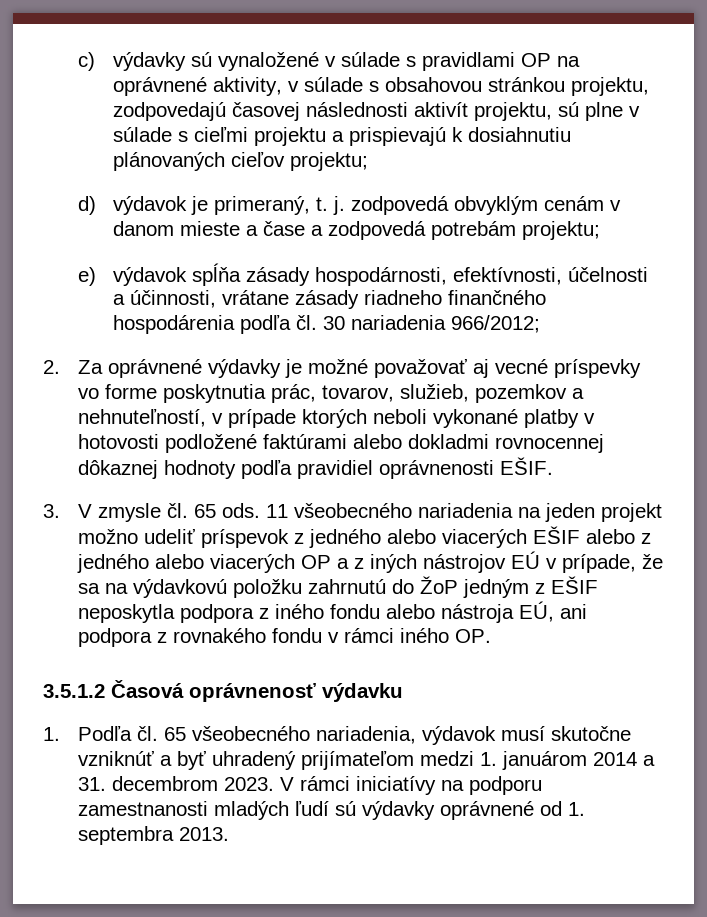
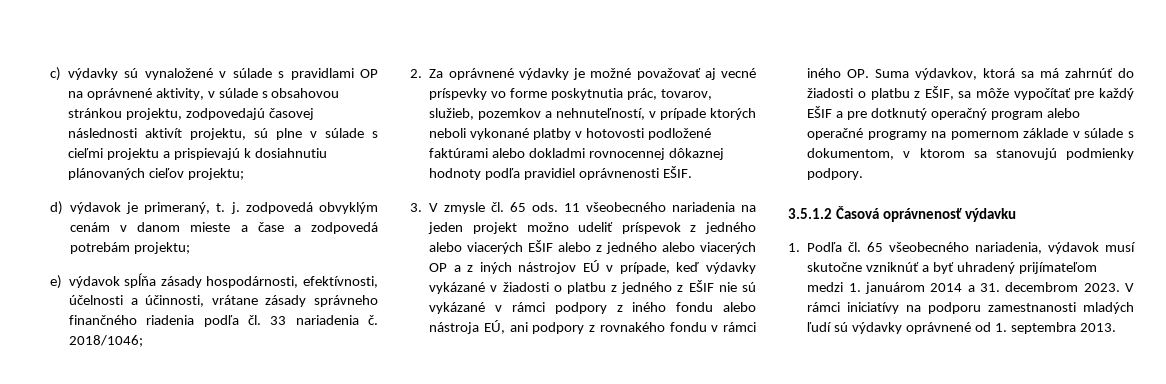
- e) výdavok spĺňa zásady hospodárnosti, efektívnosti, účelnosti a účinnosti, vrátane zásady riadneho finančného hospodárenia podľa čl. 30 nariadenia 966/2012;
+ e) výdavok spĺňa zásady hospodárnosti, efektívnosti, účelnosti a účinnosti, vrátane zásady správneho finančného riadenia podľa čl. 33 nariadenia č. 2018/1046;
- 11 všeobecného nariadenia na jeden projekt možno udeliť príspevok z jedného alebo viacerých EŠIF alebo z jedného alebo viacerých OP a z iných nástrojov EÚ v prípade, že sa na výdavkovú položku zahrnutú do ŽoP jedným z EŠIF neposkytla podpora z iného fondu alebo nástroja EÚ, ani podpora z rovnakého fondu v rámci iného OP.
+ 11 všeobecného nariadenia na jeden projekt možno udeliť príspevok z jedného alebo viacerých EŠIF alebo z jedného alebo viacerých OP a z iných nástrojov EÚ v prípade, keď výdavky vykázané v žiadosti o platbu z jedného z EŠIF nie sú vykázané v rámci podpory z iného fondu alebo nástroja EÚ, ani podpory z rovnakého fondu v rámci iného OP. Suma výdavkov, ktorá sa má zahrnúť do žiadosti o platbu z EŠIF, sa môže vypočítať pre každý EŠIF a pre dotknutý operačný program alebo operačné programy na pomernom základe v súlade s dokumentom, v ktorom sa stanovujú podmienky podpory.

